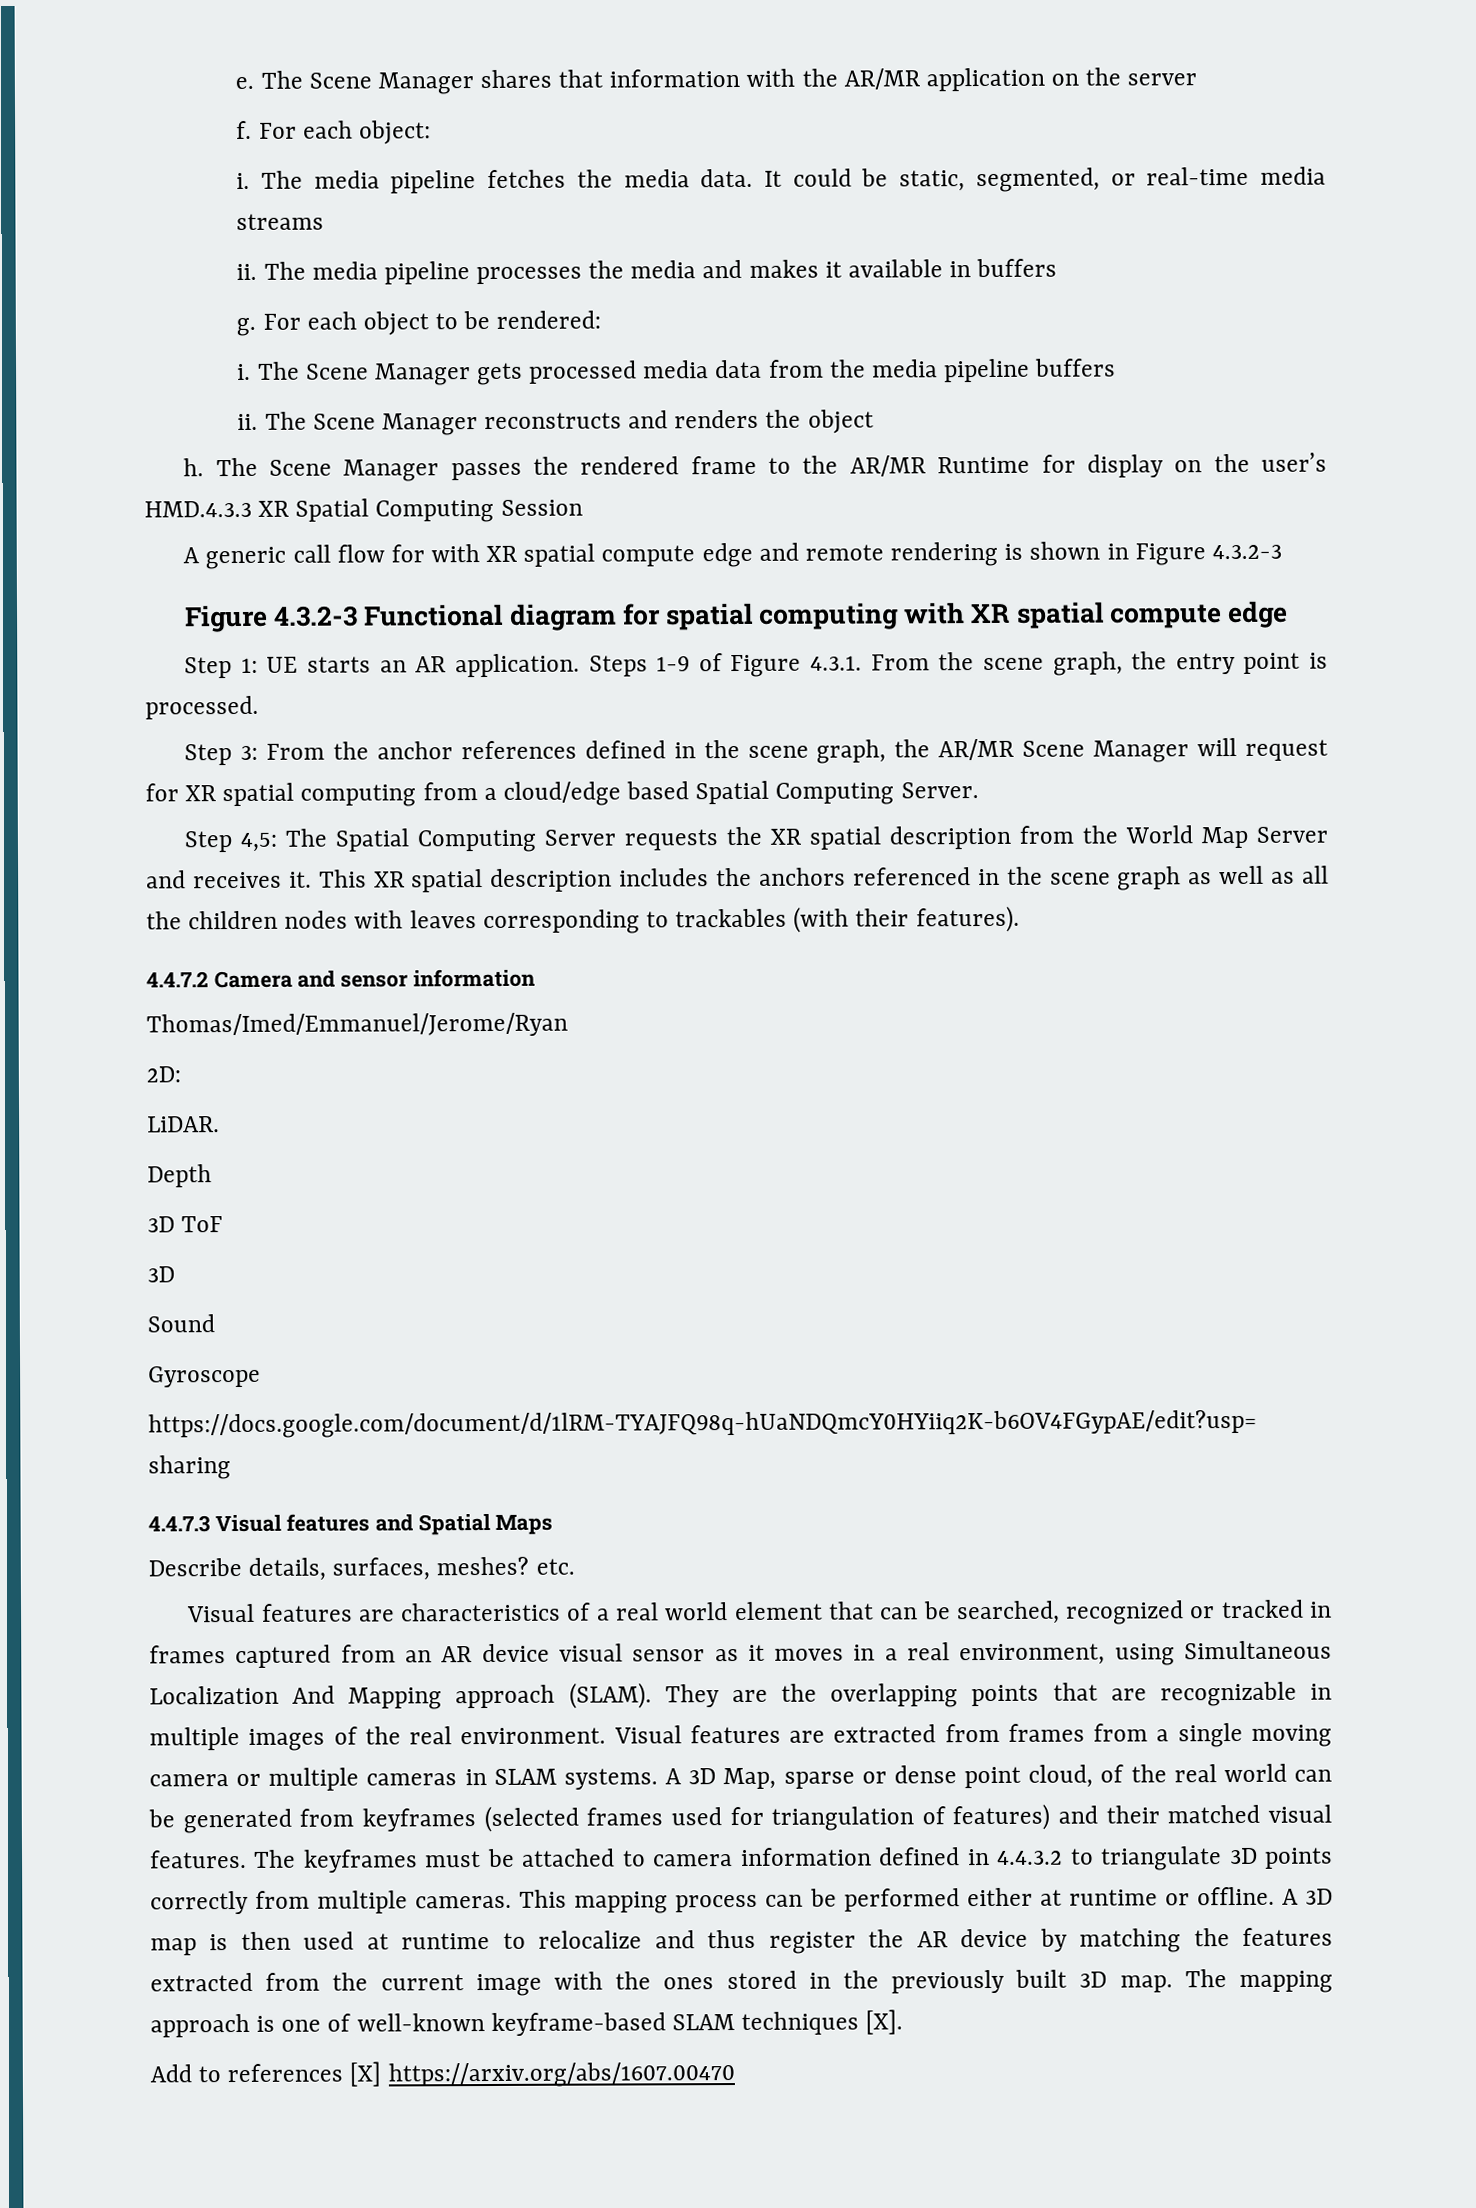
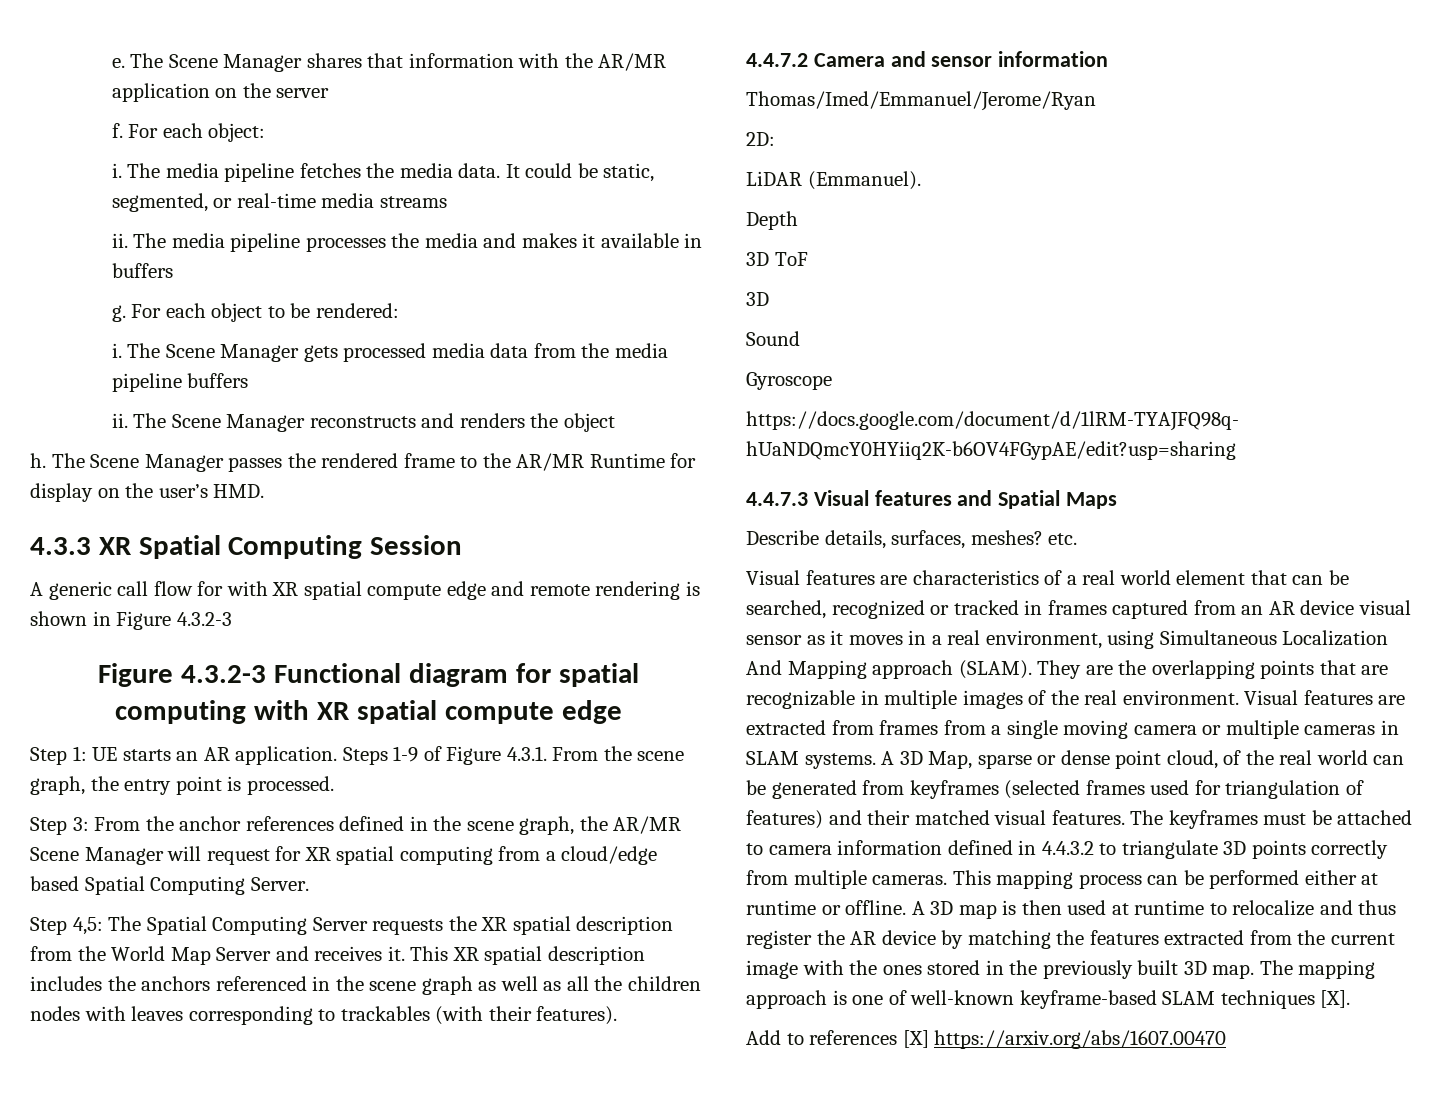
- The Scene Manager passes the rendered frame to the AR/MR Runtime for display on the user’s HMD.4.3.3 XR Spatial Computing Session
+ The Scene Manager passes the rendered frame to the AR/MR Runtime for display on the user’s HMD.
+ 4.3.3 XR Spatial Computing Session
- LiDAR.
+ LiDAR (Emmanuel).

